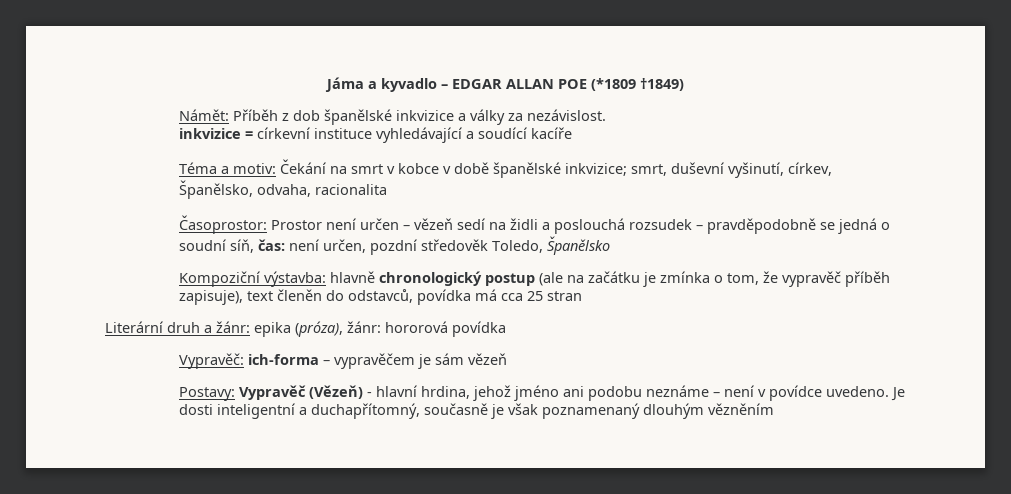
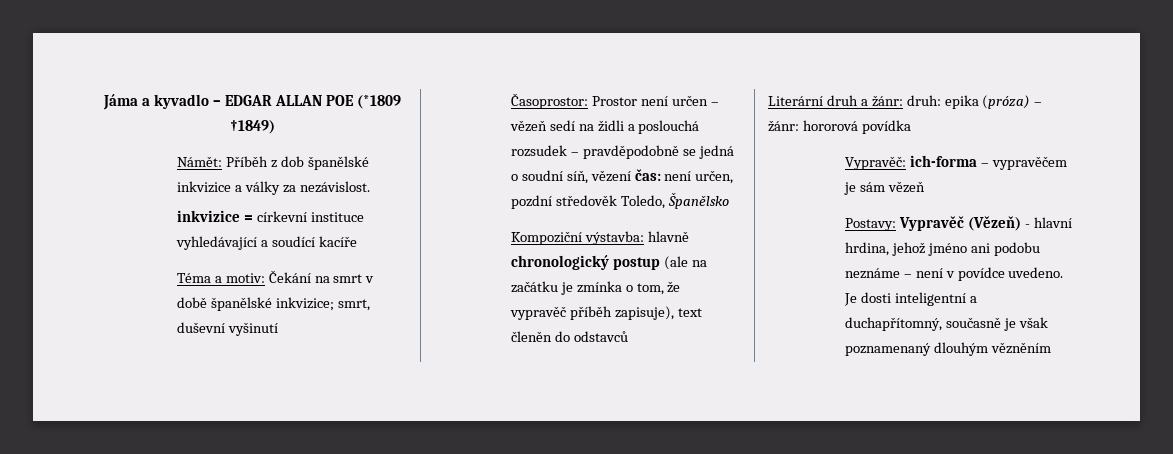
- Téma a motiv: Čekání na smrt v kobce v době španělské inkvizice; smrt, duševní vyšinutí, církev, Španělsko, odvaha, racionalita
+ Téma a motiv: Čekání na smrt v době španělské inkvizice; smrt, duševní vyšinutí
- Časoprostor: Prostor není určen – vězeň sedí na židli a poslouchá rozsudek – pravděpodobně se jedná o soudní síň, čas: není určen, pozdní středověk Toledo, Španělsko
+ Časoprostor: Prostor není určen – vězeň sedí na židli a poslouchá rozsudek – pravděpodobně se jedná o soudní síň, vězení čas: není určen, pozdní středověk Toledo, Španělsko
- Kompoziční výstavba: hlavně chronologický postup (ale na začátku je zmínka o tom, že vypravěč příběh zapisuje), text členěn do odstavců, povídka má cca 25 stran
+ Kompoziční výstavba: hlavně chronologický postup (ale na začátku je zmínka o tom, že vypravěč příběh zapisuje), text členěn do odstavců
- Literární druh a žánr: epika (próza), žánr: hororová povídka
+ Literární druh a žánr: druh: epika (próza) – žánr: hororová povídka

